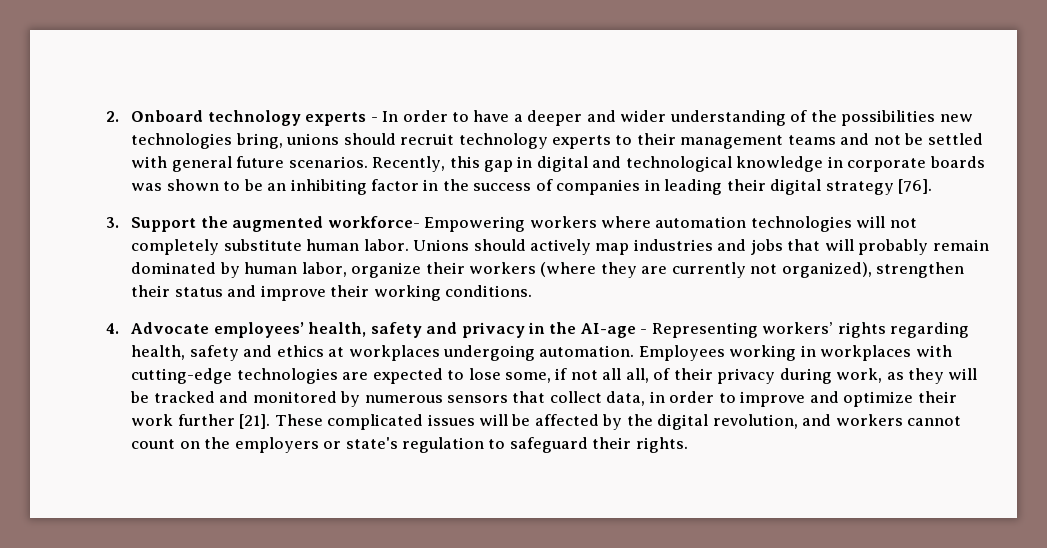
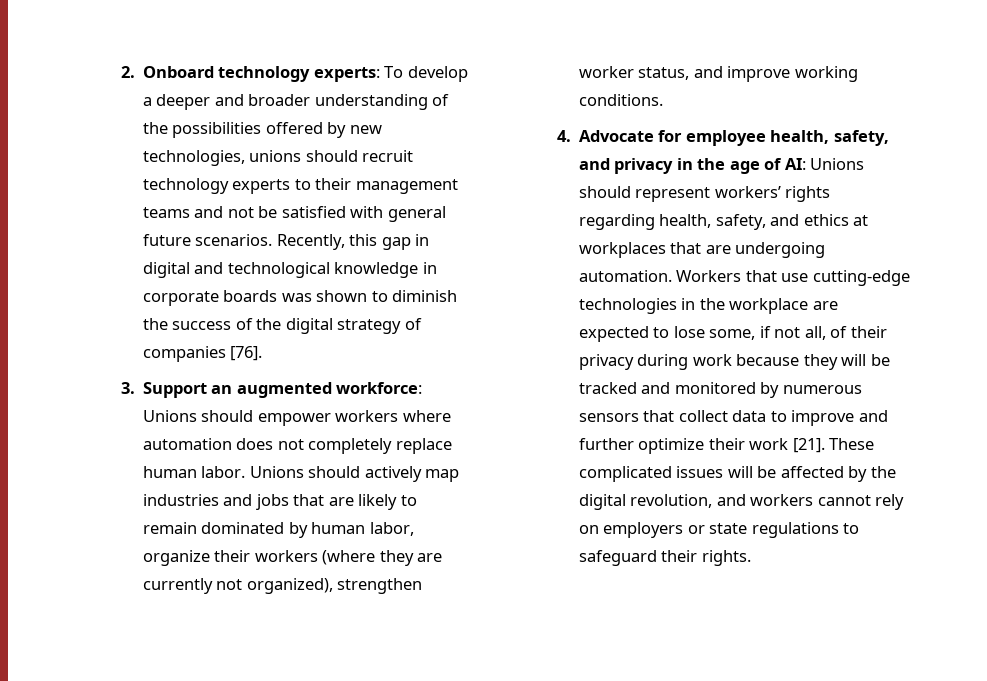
- 2. Onboard technology experts - In order to have a deeper and wider understanding of the possibilities new technologies bring, unions should recruit technology experts to their management teams and not be settled with general future scenarios.
+ 2. Onboard technology experts: To develop a deeper and broader understanding of the possibilities offered by new technologies, unions should recruit technology experts to their management teams and not be satisfied with general future scenarios.
- Recently, this gap in digital and technological knowledge in corporate boards was shown to be an inhibiting factor in the success of companies in leading their digital strategy [76].
- 3. Support the augmented workforce- Empowering workers where automation technologies will not completely substitute human labor.
+ Recently, this gap in digital and technological knowledge in corporate boards was shown to diminish the success of the digital strategy of companies [76].
+ 3. Support an augmented workforce: Unions should empower workers where automation does not completely replace human labor.
- Unions should actively map industries and jobs that will probably remain dominated by human labor, organize their workers (where they are currently not organized), strengthen their status and improve their working conditions.
+ Unions should actively map industries and jobs that are likely to remain dominated by human labor, organize their workers (where they are currently not organized), strengthen worker status, and improve working conditions.
- 4. Advocate employees’ health, safety and privacy in the AI-age - Representing workers’ rights regarding health, safety and ethics at workplaces undergoing automation. Employees working in workplaces with cutting-edge technologies are expected to lose some, if not all all, of their privacy during work, as they will be tracked and monitored by numerous sensors that collect data, in order to improve and optimize their work further [21].
+ 4. Advocate for employee health, safety, and privacy in the age of AI: Unions should represent workers’ rights regarding health, safety, and ethics at workplaces that are undergoing automation. Workers that use cutting-edge technologies in the workplace are expected to lose some, if not all, of their privacy during work because they will be tracked and monitored by numerous sensors that collect data to improve and further optimize their work [21].
- These complicated issues will be affected by the digital revolution, and workers cannot count on the employers or state's regulation to safeguard their rights.
+ These complicated issues will be affected by the digital revolution, and workers cannot rely on employers or state regulations to safeguard their rights.

